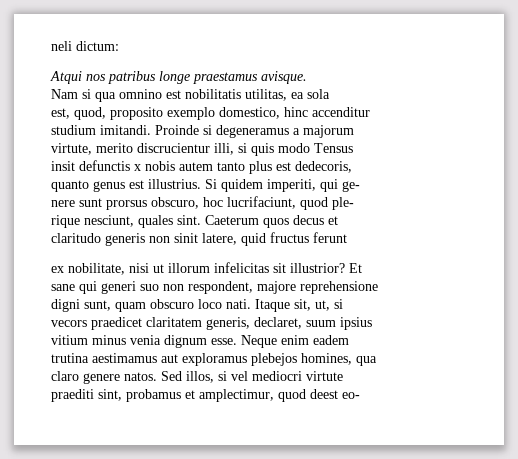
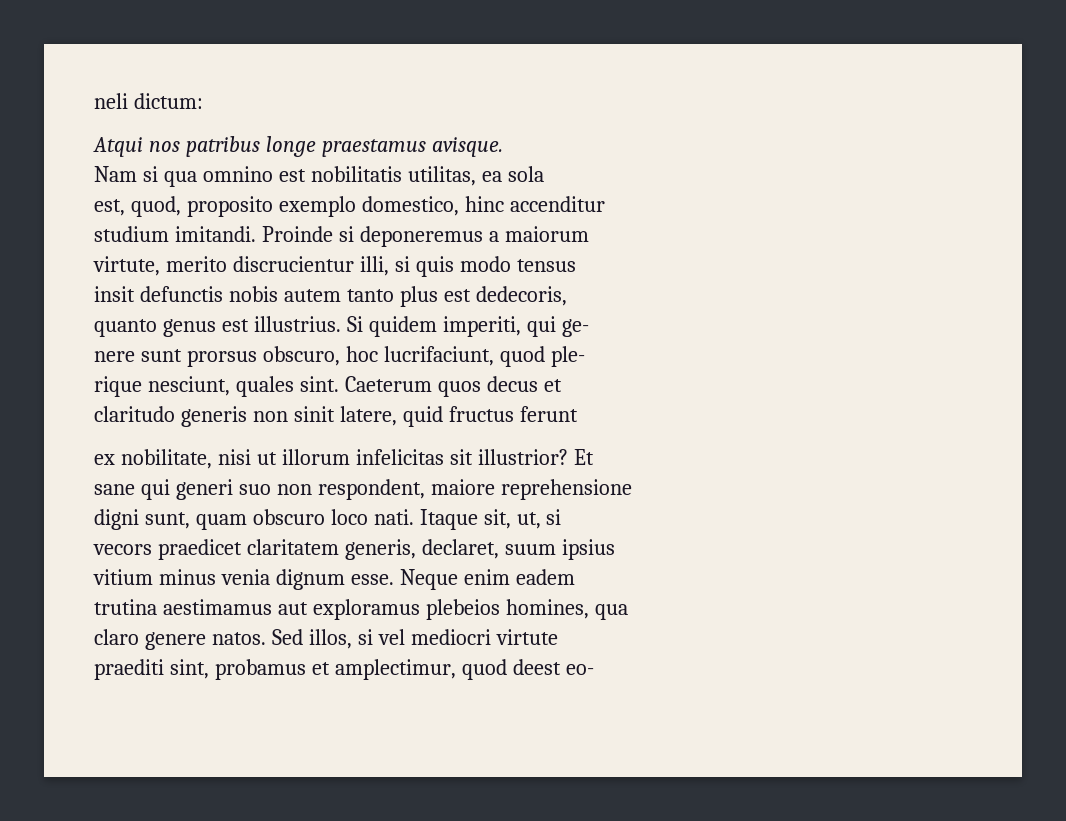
- Proinde si degeneramus a majorum
+ Proinde si deponeremus a maiorum
- virtute, merito discrucientur illi, si quis modo Tensus
+ virtute, merito discrucientur illi, si quis modo tensus
- insit defunctis x nobis autem tanto plus est dedecoris,
+ insit defunctis nobis autem tanto plus est dedecoris,
- sane qui generi suo non respondent, majore reprehensione
+ sane qui generi suo non respondent, maiore reprehensione
- trutina aestimamus aut exploramus plebejos homines, qua
+ trutina aestimamus aut exploramus plebeios homines, qua

